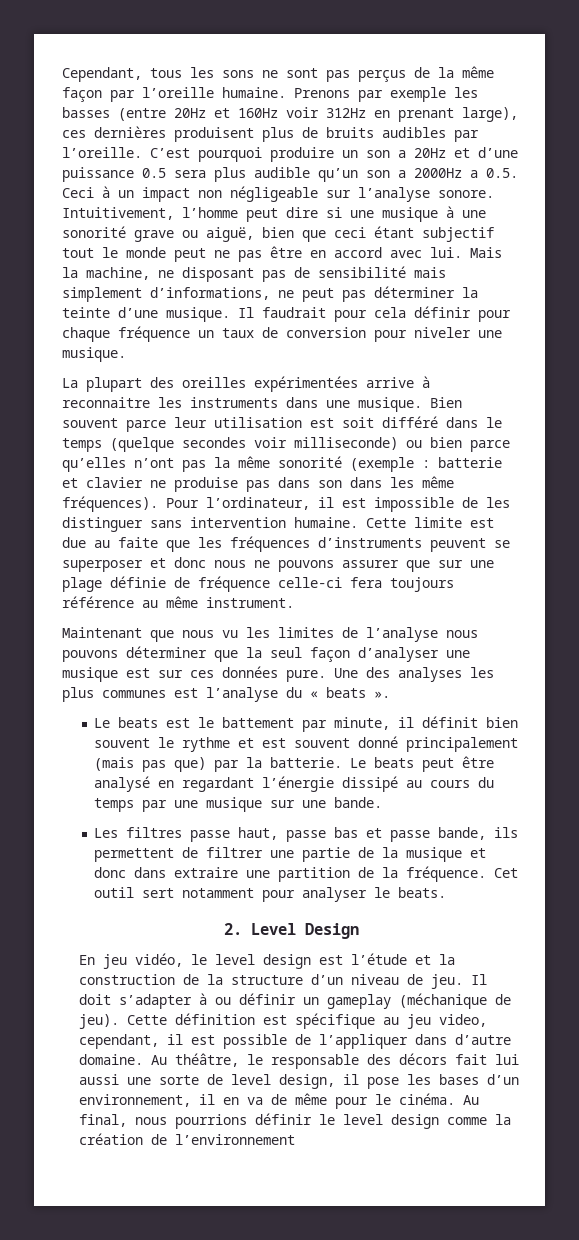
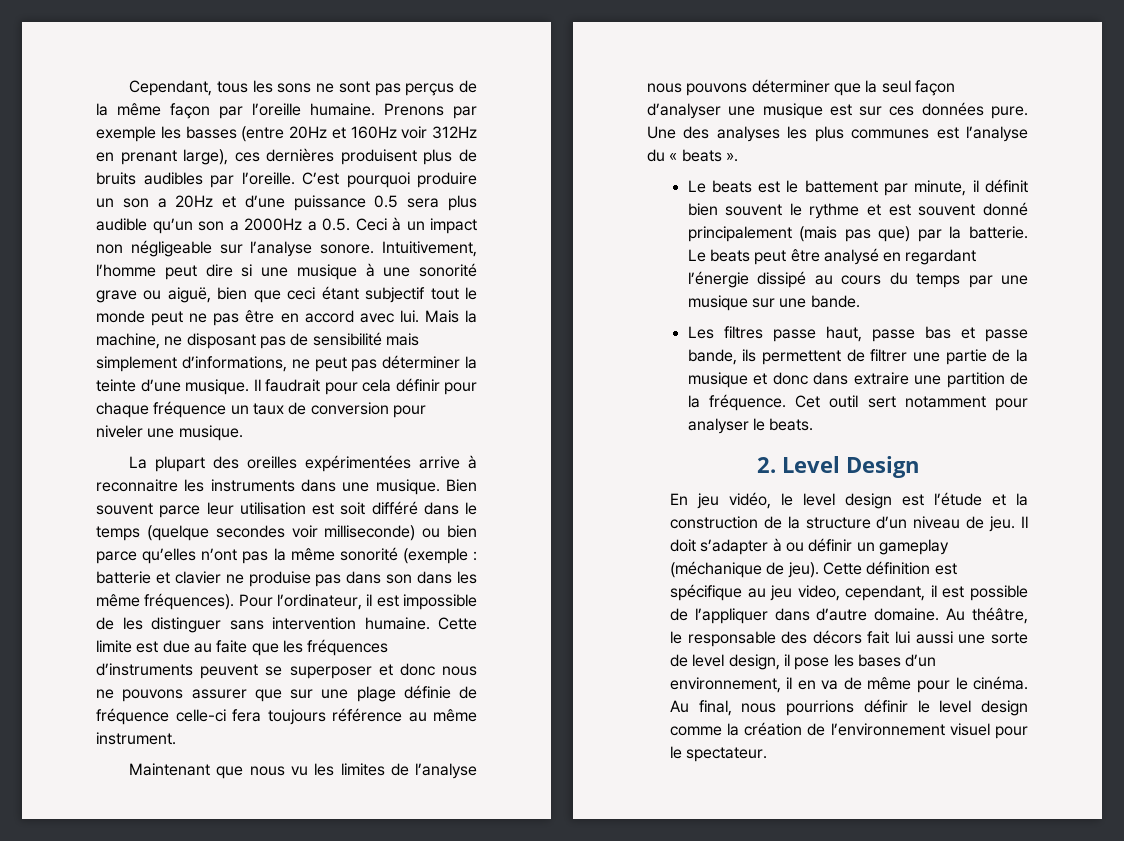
- Au final, nous pourrions définir le level design comme la création de l’environnement
+ Au final, nous pourrions définir le level design comme la création de l’environnement visuel pour le spectateur.

